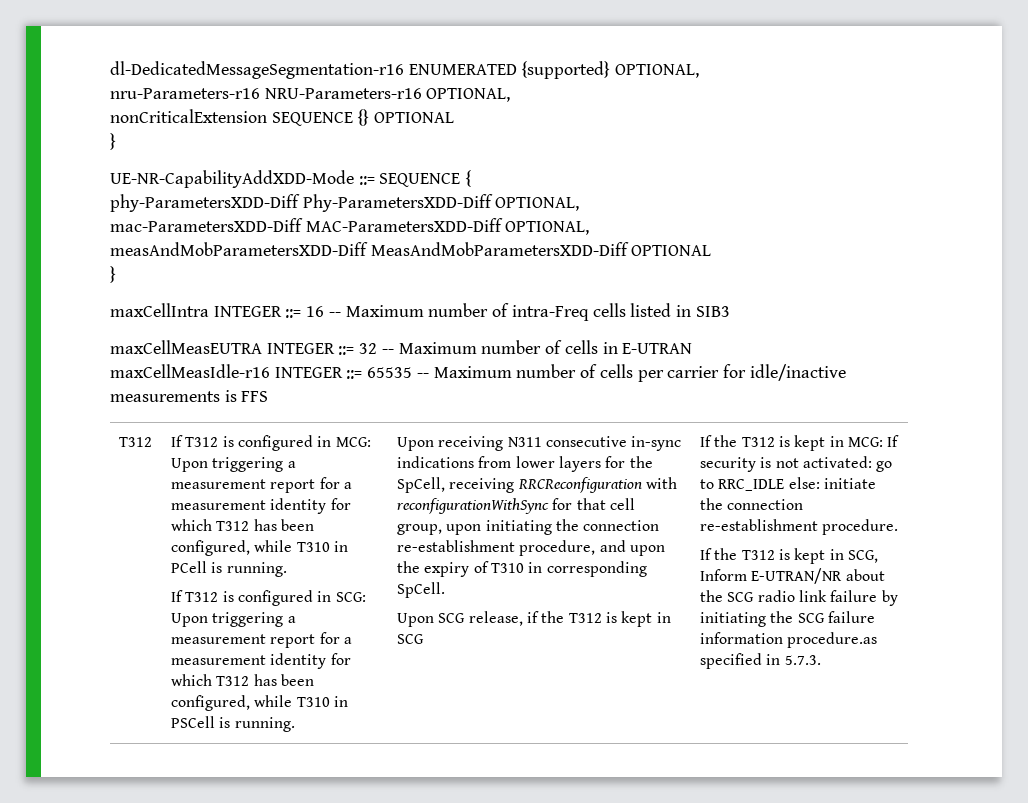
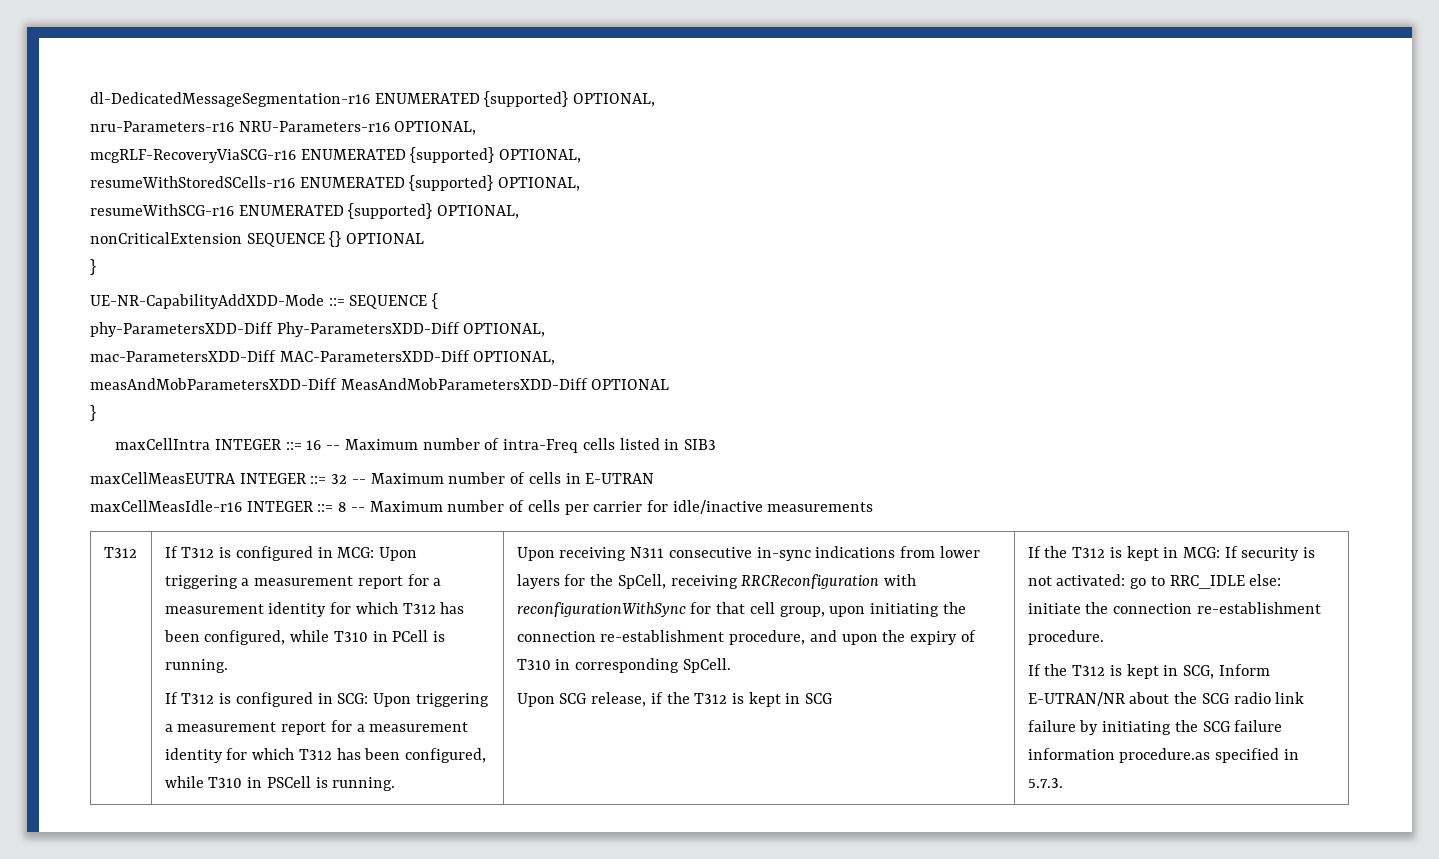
+ mcgRLF-RecoveryViaSCG-r16 ENUMERATED {supported} OPTIONAL,
+ resumeWithStoredSCells-r16 ENUMERATED {supported} OPTIONAL,
+ resumeWithSCG-r16 ENUMERATED {supported} OPTIONAL,
- maxCellMeasIdle-r16 INTEGER ::= 65535 -- Maximum number of cells per carrier for idle/inactive measurements is FFS
+ maxCellMeasIdle-r16 INTEGER ::= 8 -- Maximum number of cells per carrier for idle/inactive measurements

